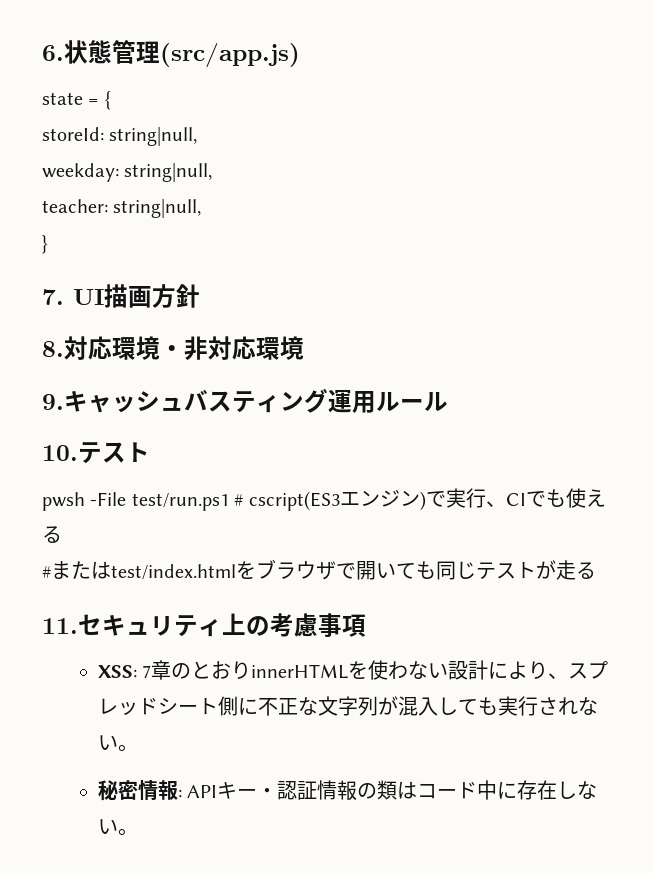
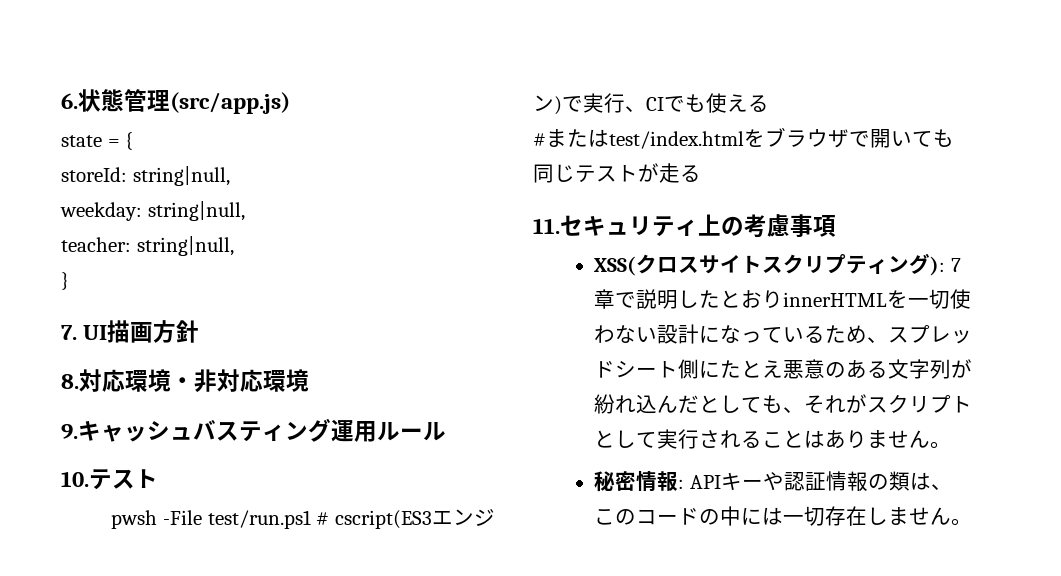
- XSS: 7章のとおりinnerHTMLを使わない設計により、スプレッドシート側に不正な文字列が混入しても実行されない。
+ XSS(クロスサイトスクリプティング): 7章で説明したとおりinnerHTMLを一切使わない設計になっているため、スプレッドシート側にたとえ悪意のある文字列が紛れ込んだとしても、それがスクリプトとして実行されることはありません。
- 秘密情報: APIキー・認証情報の類はコード中に存在しない。
+ 秘密情報: APIキーや認証情報の類は、このコードの中には一切存在しません。

